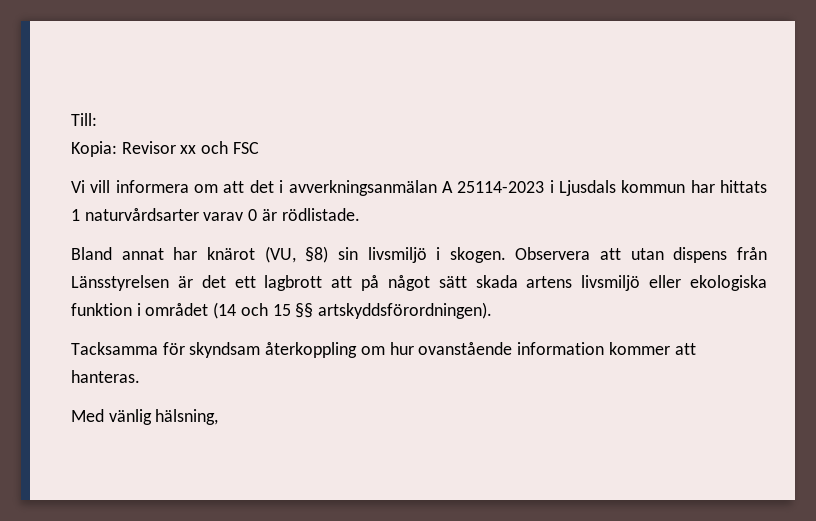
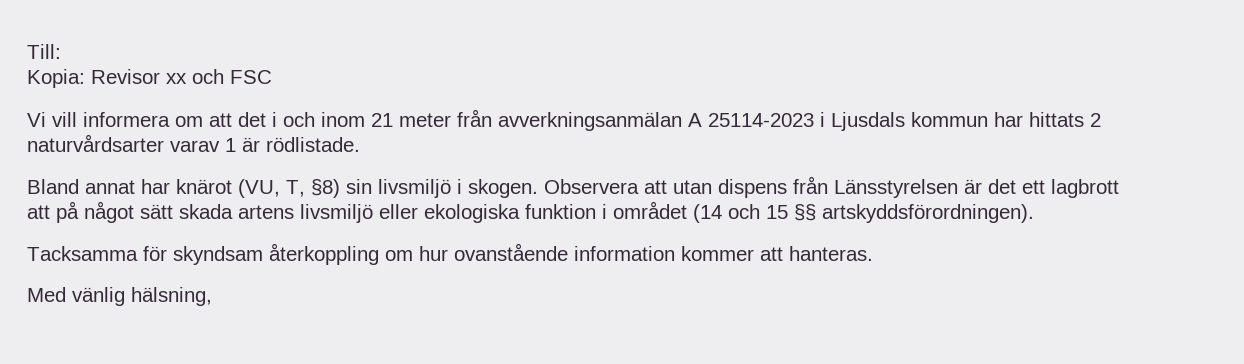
- Vi vill informera om att det i avverkningsanmälan A 25114-2023 i Ljusdals kommun har hittats 1 naturvårdsarter varav 0 är rödlistade.
+ Vi vill informera om att det i och inom 21 meter från avverkningsanmälan A 25114-2023 i Ljusdals kommun har hittats 2 naturvårdsarter varav 1 är rödlistade.
- Bland annat har knärot (VU, §8) sin livsmiljö i skogen.
+ Bland annat har knärot (VU, T, §8) sin livsmiljö i skogen.

